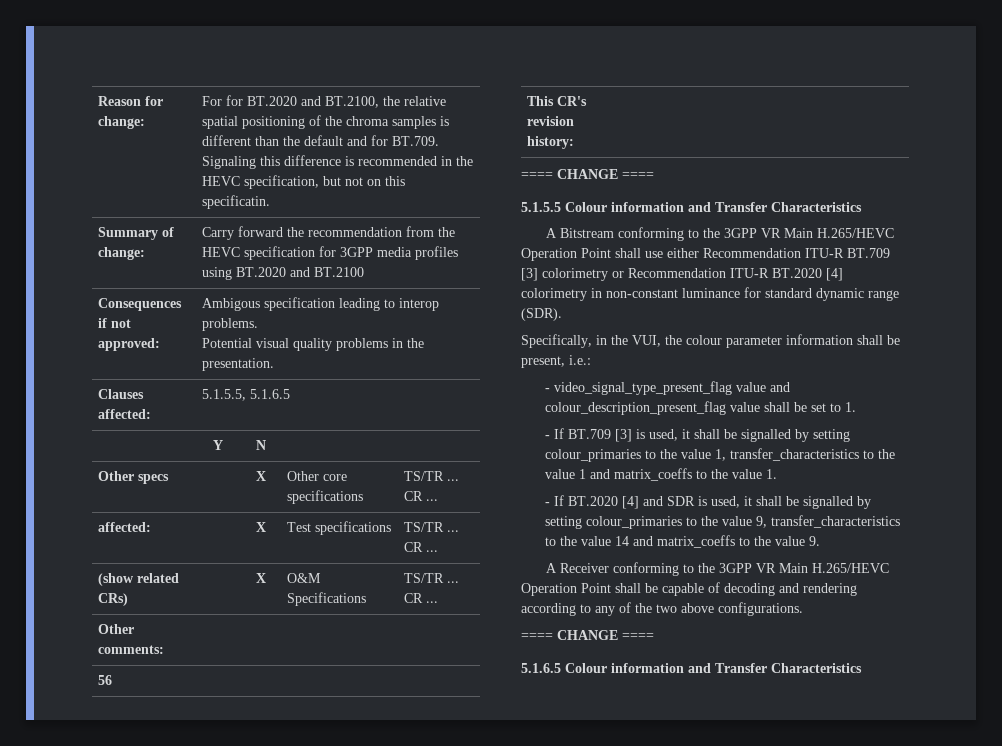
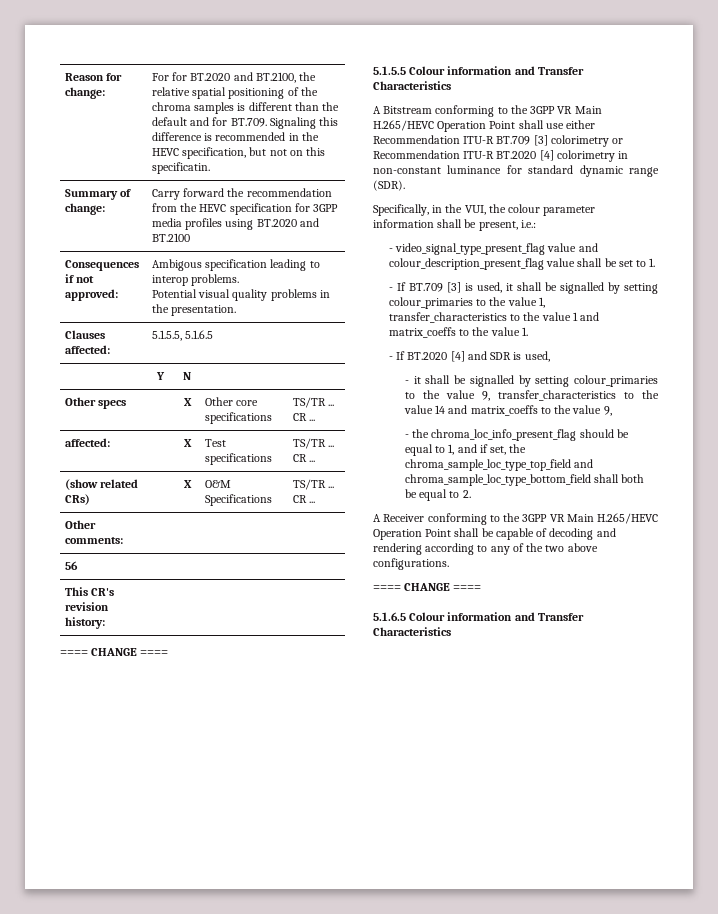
- - If BT.2020 [4] and SDR is used, it shall be signalled by setting colour_primaries to the value 9, transfer_characteristics to the value 14 and matrix_coeffs to the value 9.
+ - If BT.2020 [4] and SDR is used,
+ - it shall be signalled by setting colour_primaries to the value 9, transfer_characteristics to the value 14 and matrix_coeffs to the value 9,
+ - the chroma_loc_info_present_flag should be equal to 1, and if set, the chroma_sample_loc_type_top_field and chroma_sample_loc_type_bottom_field shall both be equal to 2.

